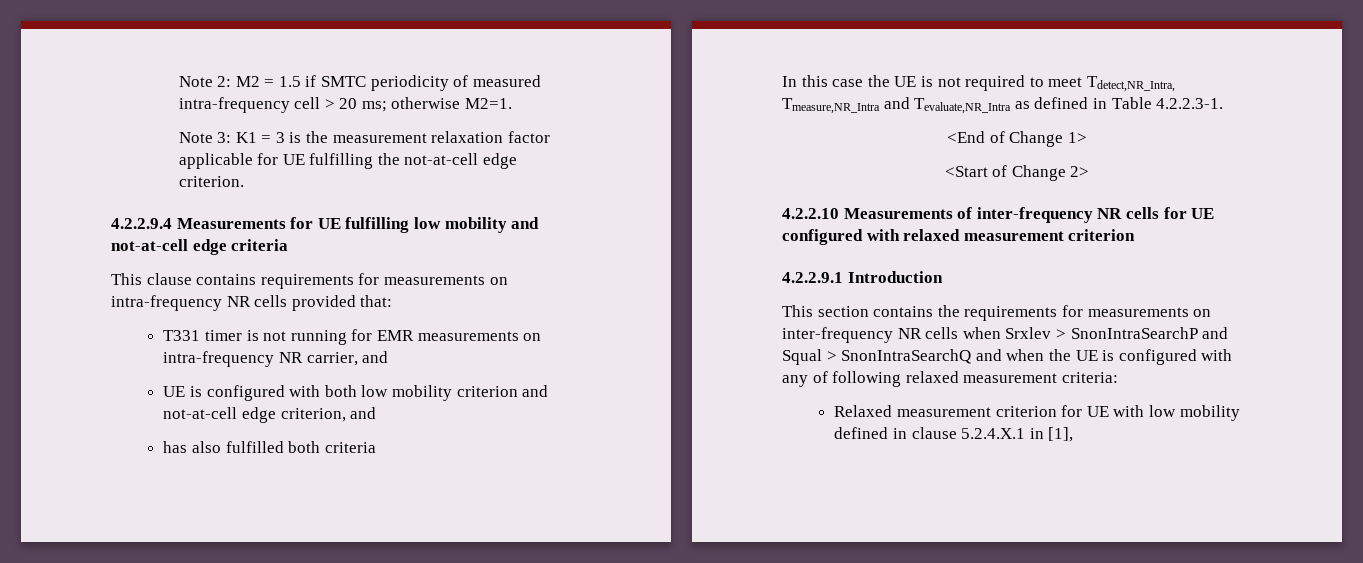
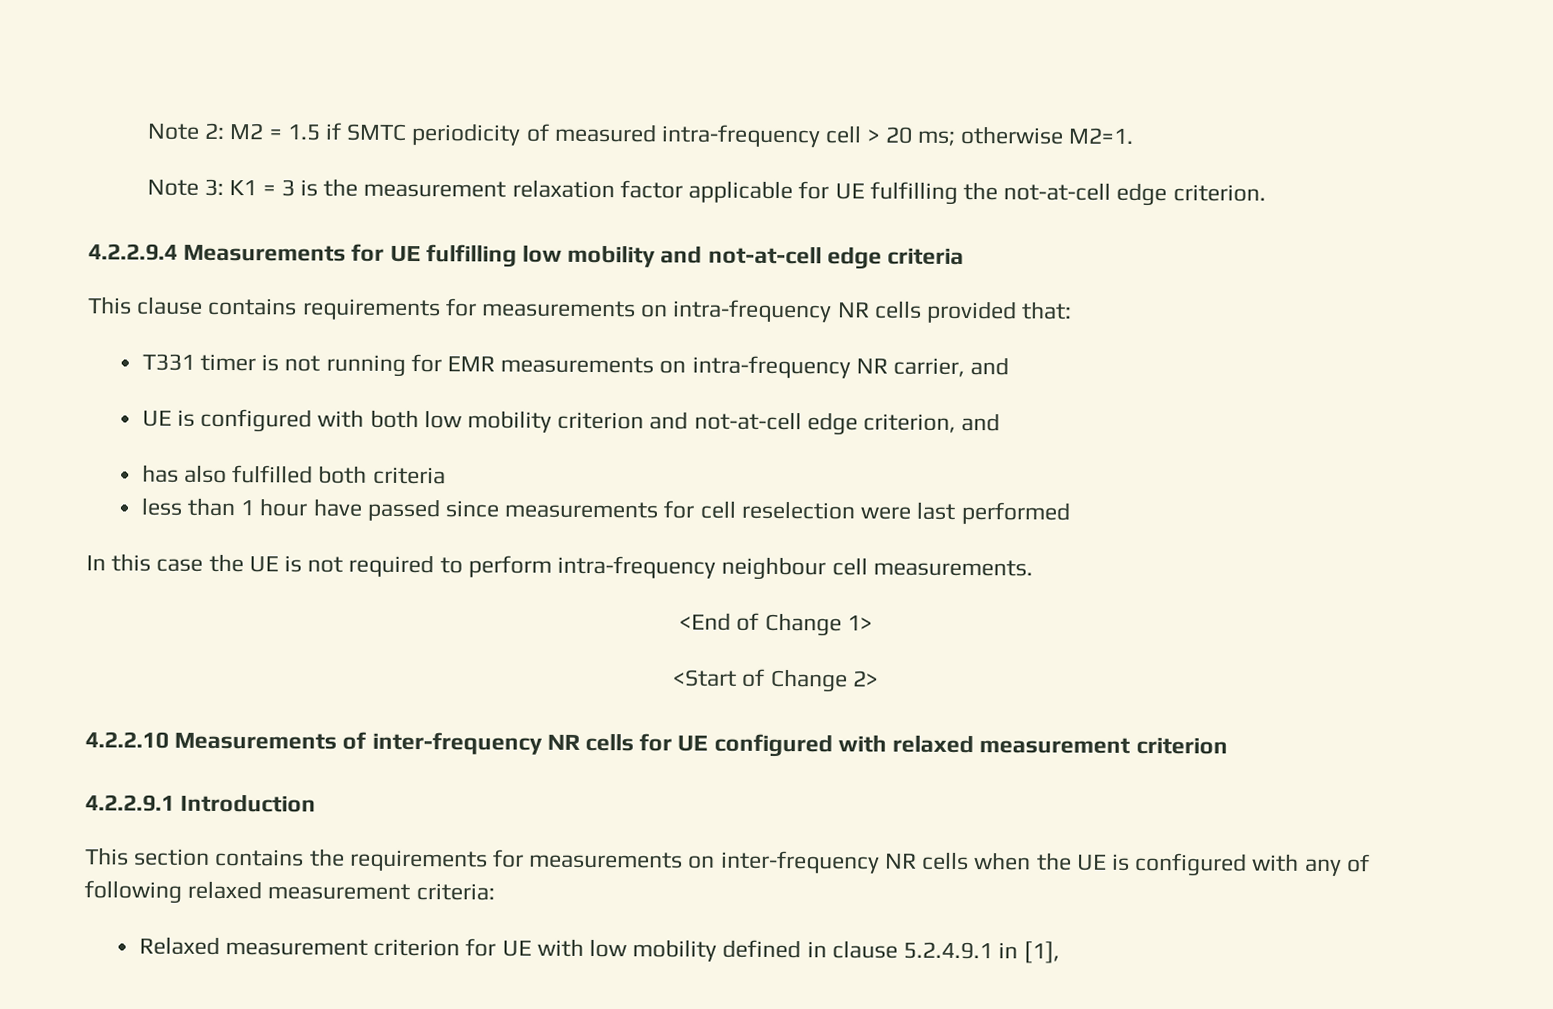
+ less than 1 hour have passed since measurements for cell reselection were last performed
- In this case the UE is not required to meet Tdetect,NR_Intra, Tmeasure,NR_Intra and Tevaluate,NR_Intra as defined in Table 4.2.2.3-1.
+ In this case the UE is not required to perform intra-frequency neighbour cell measurements.
- This section contains the requirements for measurements on inter-frequency NR cells when Srxlev > SnonIntraSearchP and Squal > SnonIntraSearchQ and when the UE is configured with any of following relaxed measurement criteria:
+ This section contains the requirements for measurements on inter-frequency NR cells when the UE is configured with any of following relaxed measurement criteria:
- Relaxed measurement criterion for UE with low mobility defined in clause 5.2.4.X.1 in [1],
+ Relaxed measurement criterion for UE with low mobility defined in clause 5.2.4.9.1 in [1],

